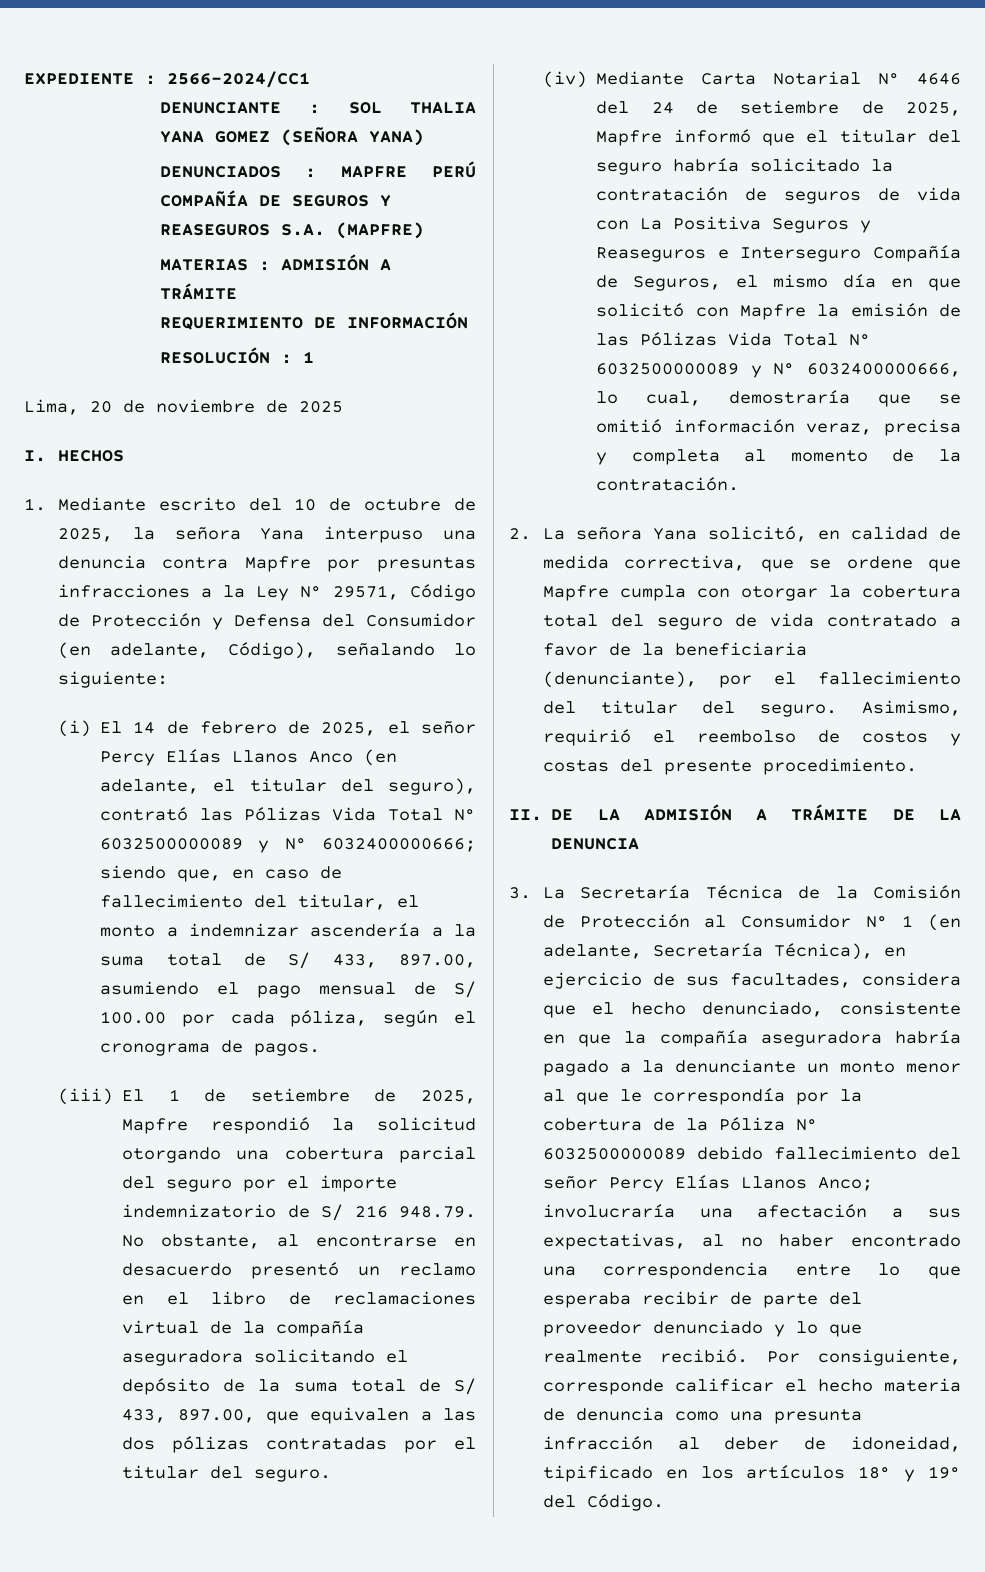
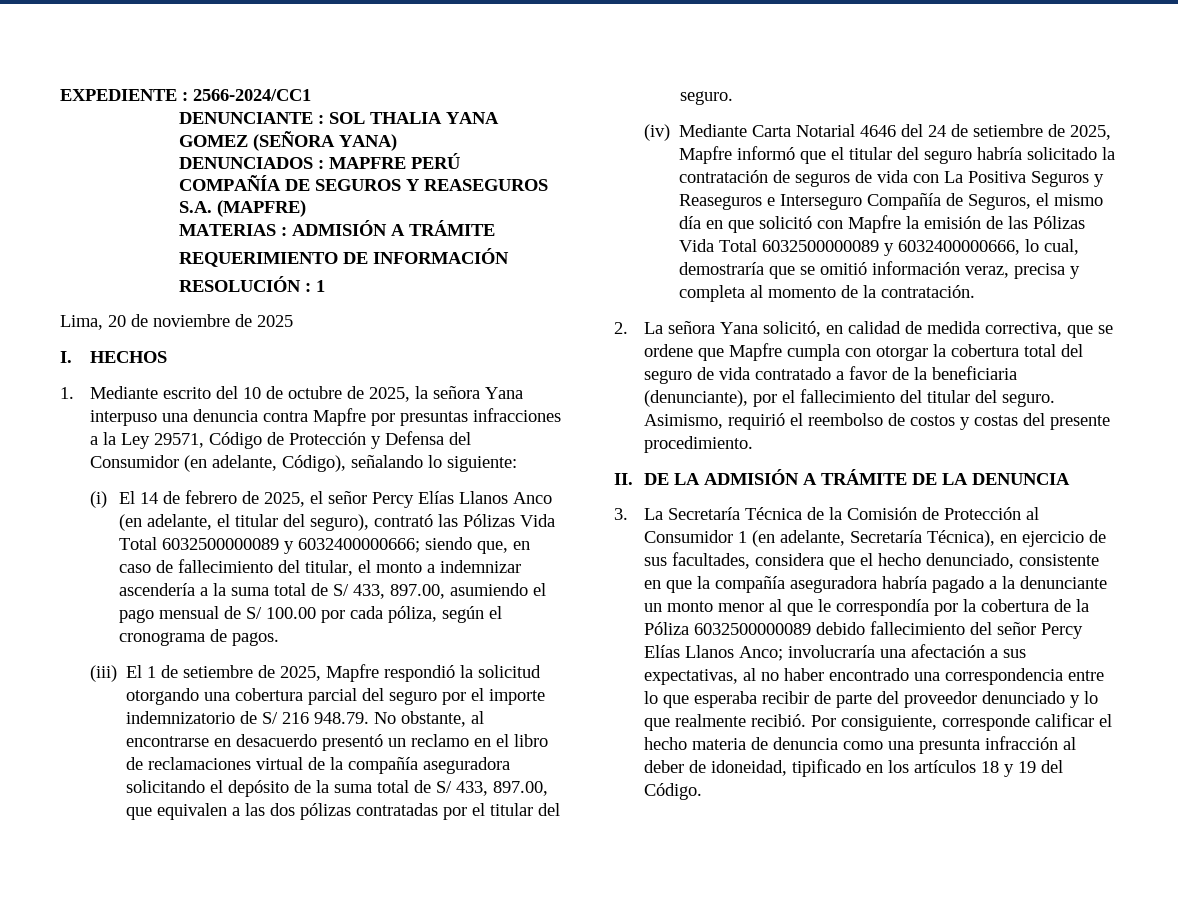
- 1. Mediante escrito del 10 de octubre de 2025, la señora Yana interpuso una denuncia contra Mapfre por presuntas infracciones a la Ley N° 29571, Código de Protección y Defensa del Consumidor (en adelante, Código), señalando lo siguiente:
+ 1. Mediante escrito del 10 de octubre de 2025, la señora Yana interpuso una denuncia contra Mapfre por presuntas infracciones a la Ley 29571, Código de Protección y Defensa del Consumidor (en adelante, Código), señalando lo siguiente:
- (i) El 14 de febrero de 2025, el señor Percy Elías Llanos Anco (en adelante, el titular del seguro), contrató las Pólizas Vida Total N° 6032500000089 y N° 6032400000666;
+ (i) El 14 de febrero de 2025, el señor Percy Elías Llanos Anco (en adelante, el titular del seguro), contrató las Pólizas Vida Total 6032500000089 y 6032400000666;
- (iv) Mediante Carta Notarial N° 4646 del 24 de setiembre de 2025, Mapfre informó que el titular del seguro habría solicitado la contratación de seguros de vida con La Positiva Seguros y Reaseguros e Interseguro Compañía de Seguros, el mismo día en que solicitó con Mapfre la emisión de las Pólizas Vida Total N° 6032500000089 y N° 6032400000666, lo cual, demostraría que se omitió información veraz, precisa y completa al momento de la contratación.
+ (iv) Mediante Carta Notarial 4646 del 24 de setiembre de 2025, Mapfre informó que el titular del seguro habría solicitado la contratación de seguros de vida con La Positiva Seguros y Reaseguros e Interseguro Compañía de Seguros, el mismo día en que solicitó con Mapfre la emisión de las Pólizas Vida Total 6032500000089 y 6032400000666, lo cual, demostraría que se omitió información veraz, precisa y completa al momento de la contratación.
- 3. La Secretaría Técnica de la Comisión de Protección al Consumidor N° 1 (en adelante, Secretaría Técnica), en ejercicio de sus facultades, considera que el hecho denunciado, consistente en que la compañía aseguradora habría pagado a la denunciante un monto menor al que le correspondía por la cobertura de la Póliza N° 6032500000089 debido fallecimiento del señor Percy Elías Llanos Anco;
+ 3. La Secretaría Técnica de la Comisión de Protección al Consumidor 1 (en adelante, Secretaría Técnica), en ejercicio de sus facultades, considera que el hecho denunciado, consistente en que la compañía aseguradora habría pagado a la denunciante un monto menor al que le correspondía por la cobertura de la Póliza 6032500000089 debido fallecimiento del señor Percy Elías Llanos Anco;
- Por consiguiente, corresponde calificar el hecho materia de denuncia como una presunta infracción al deber de idoneidad, tipificado en los artículos 18° y 19° del Código.
+ Por consiguiente, corresponde calificar el hecho materia de denuncia como una presunta infracción al deber de idoneidad, tipificado en los artículos 18 y 19 del Código.

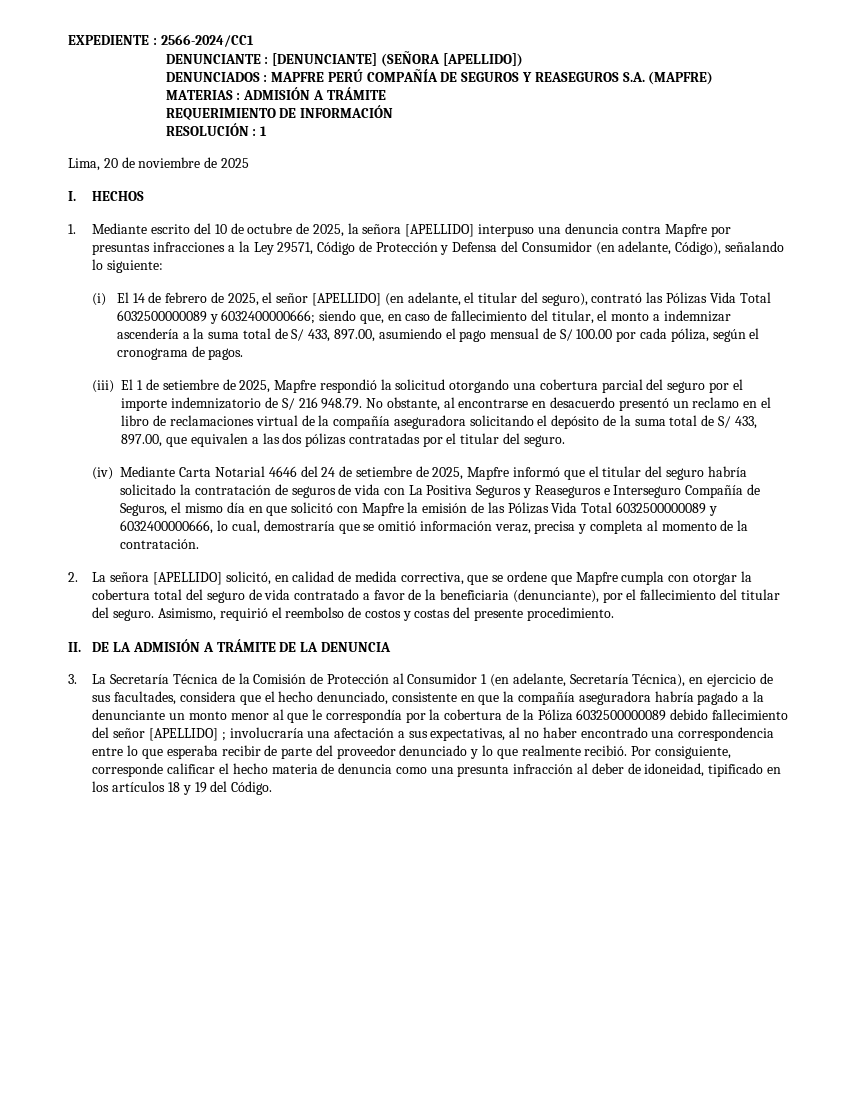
- DENUNCIANTE : SOL THALIA YANA GOMEZ (SEÑORA YANA)
+ DENUNCIANTE : [DENUNCIANTE] (SEÑORA [APELLIDO])
- 1. Mediante escrito del 10 de octubre de 2025, la señora Yana interpuso una denuncia contra Mapfre por presuntas infracciones a la Ley 29571, Código de Protección y Defensa del Consumidor (en adelante, Código), señalando lo siguiente:
+ 1. Mediante escrito del 10 de octubre de 2025, la señora [APELLIDO] interpuso una denuncia contra Mapfre por presuntas infracciones a la Ley 29571, Código de Protección y Defensa del Consumidor (en adelante, Código), señalando lo siguiente:
- (i) El 14 de febrero de 2025, el señor Percy Elías Llanos Anco (en adelante, el titular del seguro), contrató las Pólizas Vida Total 6032500000089 y 6032400000666; siendo que, en caso de fallecimiento del titular, el monto a indemnizar ascendería a la suma total de S/ 433, 897.00, asumiendo el pago mensual de S/ 100.00 por cada póliza, según el cronograma de pagos.
+ (i) El 14 de febrero de 2025, el señor [APELLIDO] (en adelante, el titular del seguro), contrató las Pólizas Vida Total 6032500000089 y 6032400000666; siendo que, en caso de fallecimiento del titular, el monto a indemnizar ascendería a la suma total de S/ 433, 897.00, asumiendo el pago mensual de S/ 100.00 por cada póliza, según el cronograma de pagos.
- 2. La señora Yana solicitó, en calidad de medida correctiva, que se ordene que Mapfre cumpla con otorgar la cobertura total del seguro de vida contratado a favor de la beneficiaria (denunciante), por el fallecimiento del titular del seguro.
+ 2. La señora [APELLIDO] solicitó, en calidad de medida correctiva, que se ordene que Mapfre cumpla con otorgar la cobertura total del seguro de vida contratado a favor de la beneficiaria (denunciante), por el fallecimiento del titular del seguro.
- 3. La Secretaría Técnica de la Comisión de Protección al Consumidor 1 (en adelante, Secretaría Técnica), en ejercicio de sus facultades, considera que el hecho denunciado, consistente en que la compañía aseguradora habría pagado a la denunciante un monto menor al que le correspondía por la cobertura de la Póliza 6032500000089 debido fallecimiento del señor Percy Elías Llanos Anco;
+ 3. La Secretaría Técnica de la Comisión de Protección al Consumidor 1 (en adelante, Secretaría Técnica), en ejercicio de sus facultades, considera que el hecho denunciado, consistente en que la compañía aseguradora habría pagado a la denunciante un monto menor al que le correspondía por la cobertura de la Póliza 6032500000089 debido fallecimiento del señor [APELLIDO] ;

